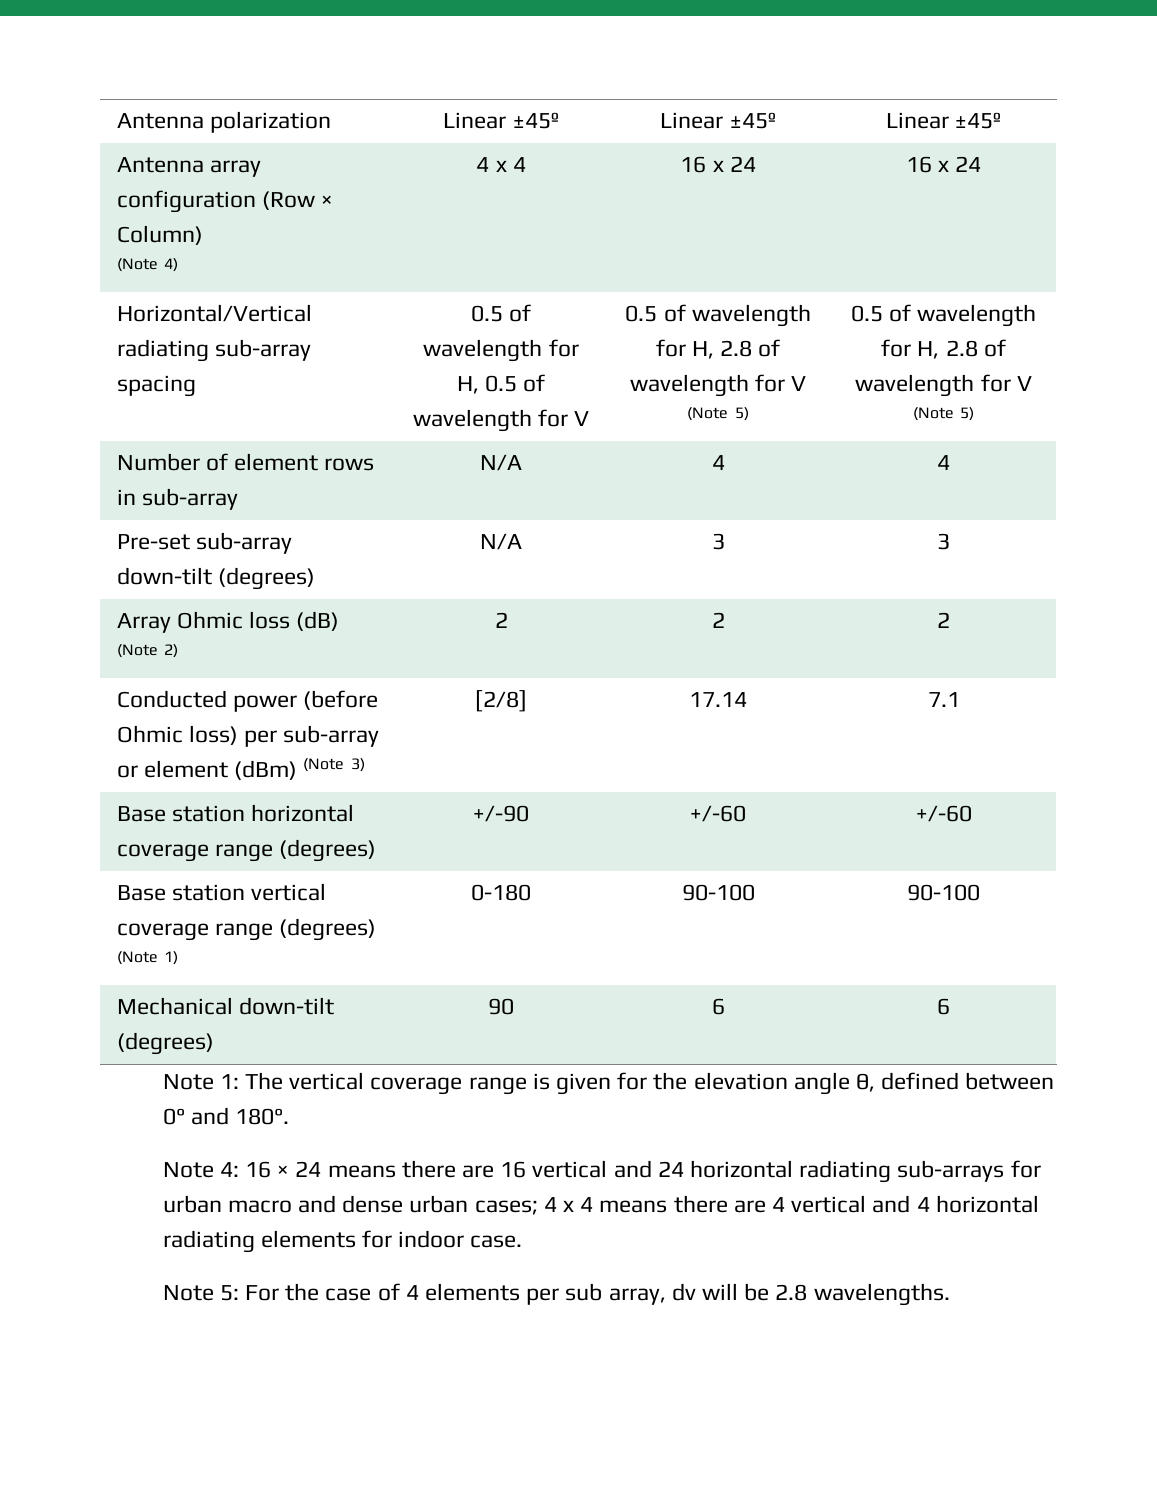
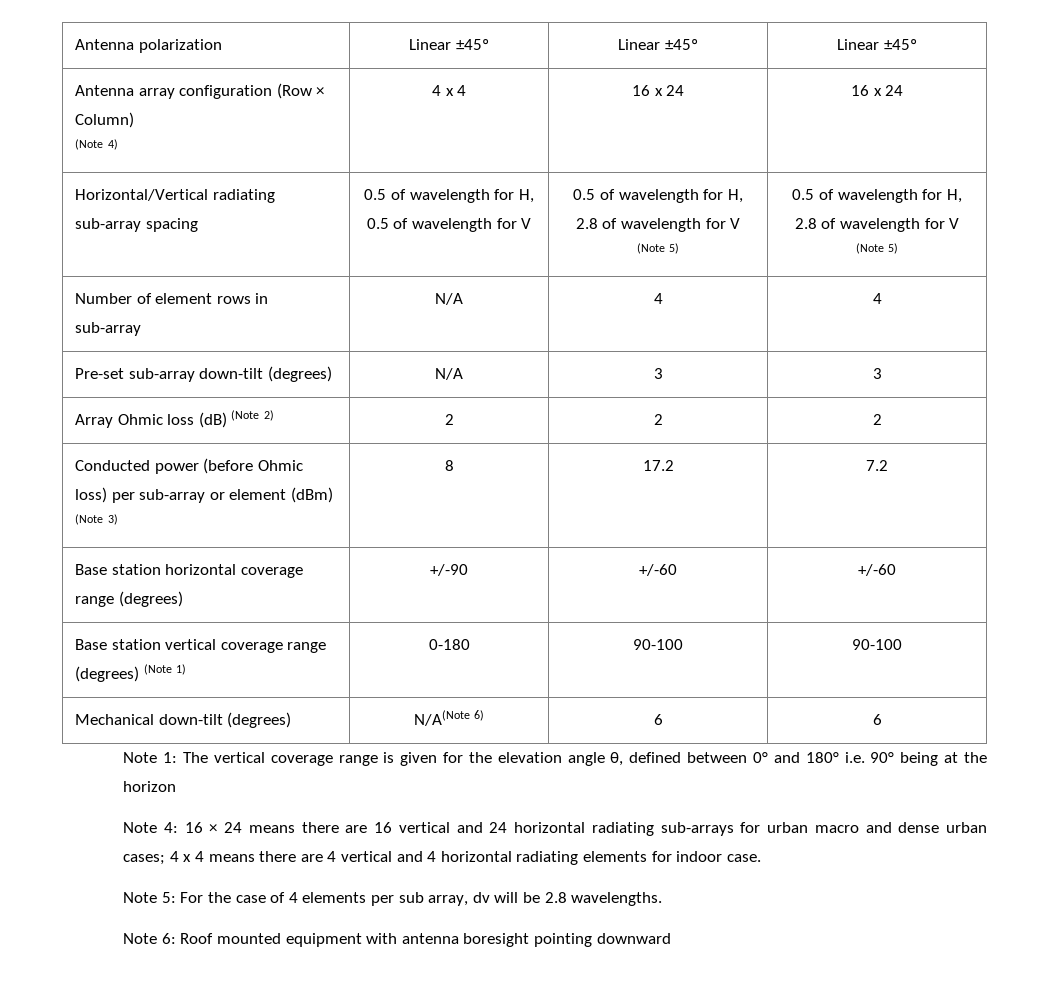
- Conducted power (before Ohmic loss) per sub-array or element (dBm) (Note 3) | [2/8] | 17.14 | 7.1
+ Conducted power (before Ohmic loss) per sub-array or element (dBm) (Note 3) | 8 | 17.2 | 7.2
- Mechanical down-tilt (degrees) | 90 | 6 | 6
+ Mechanical down-tilt (degrees) | N/A(Note 6) | 6 | 6
- Note 1: The vertical coverage range is given for the elevation angle θ, defined between 0° and 180°.
+ Note 1: The vertical coverage range is given for the elevation angle θ, defined between 0° and 180° i.e. 90° being at the horizon
+ Note 6: Roof mounted equipment with antenna boresight pointing downward

